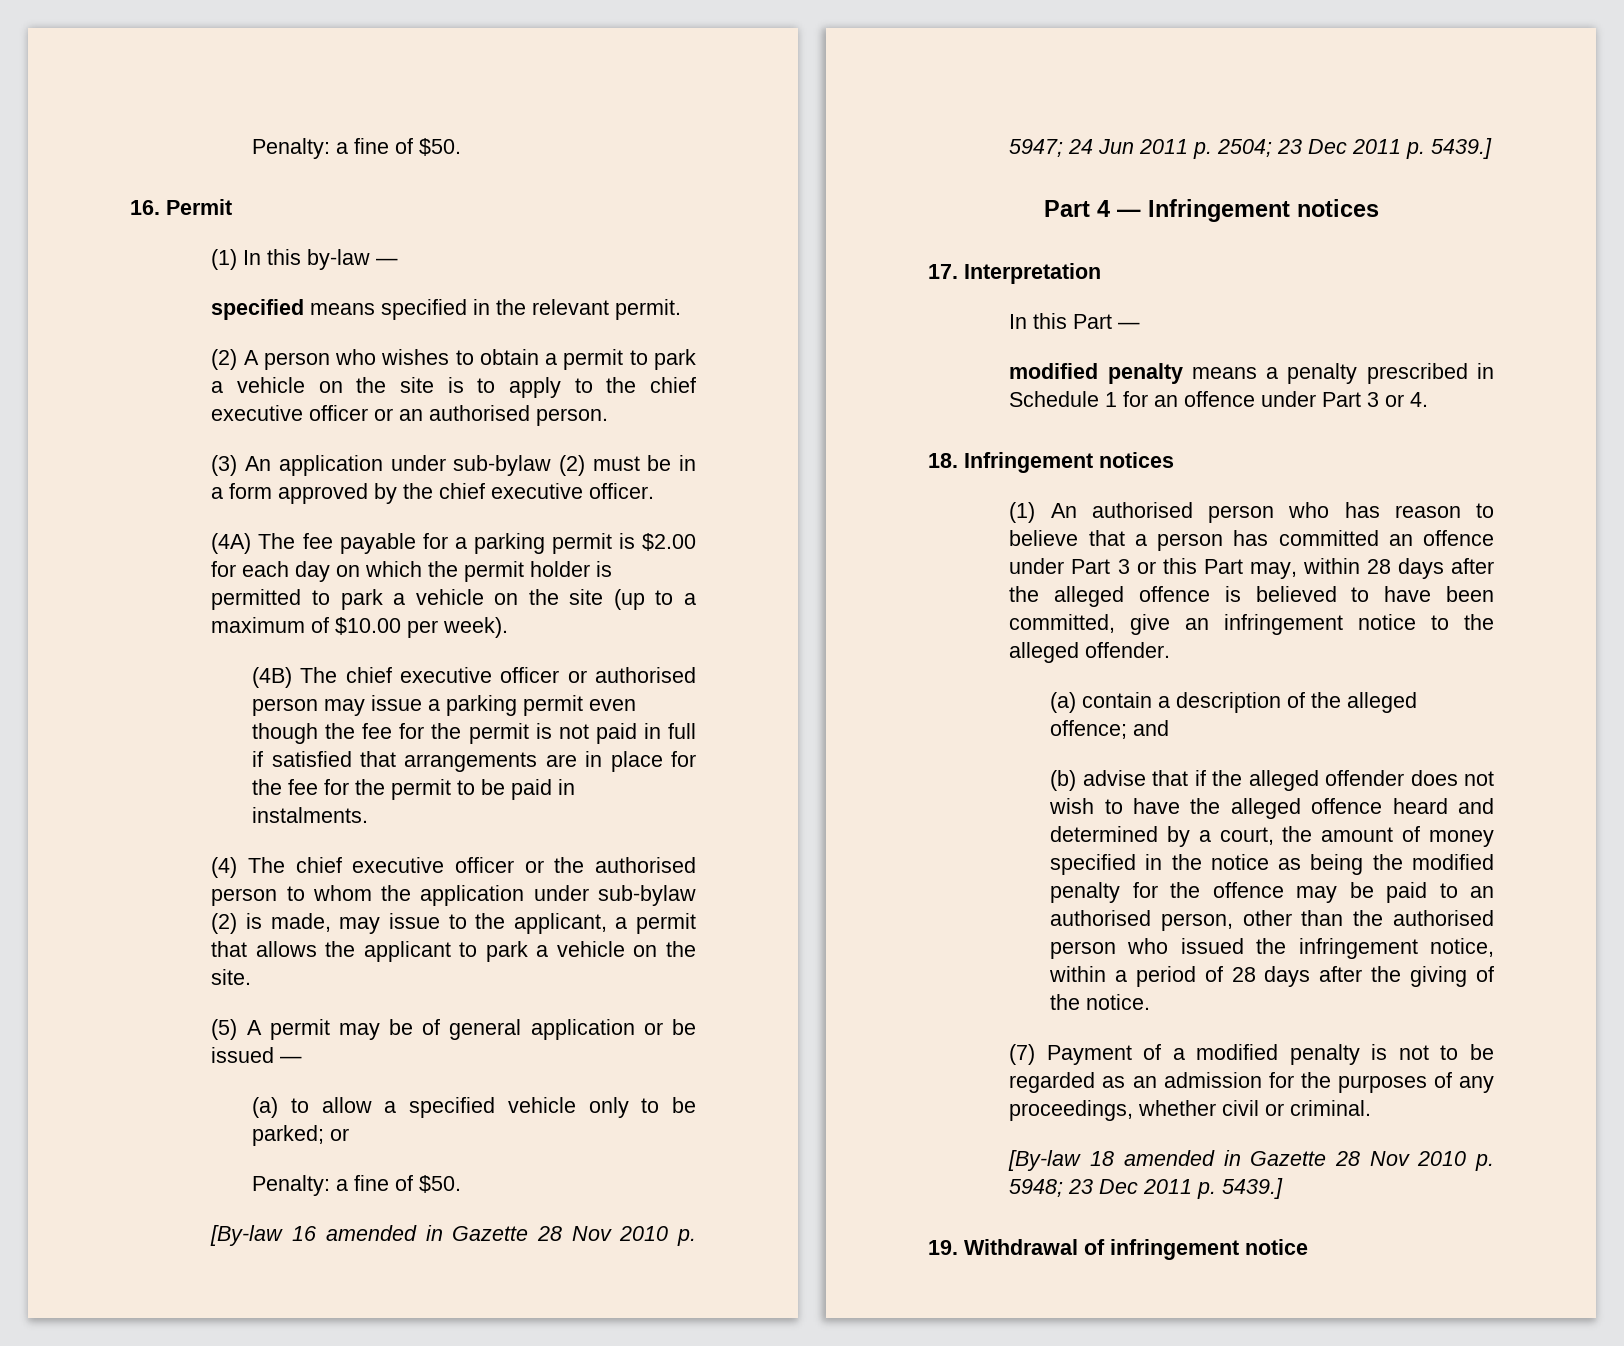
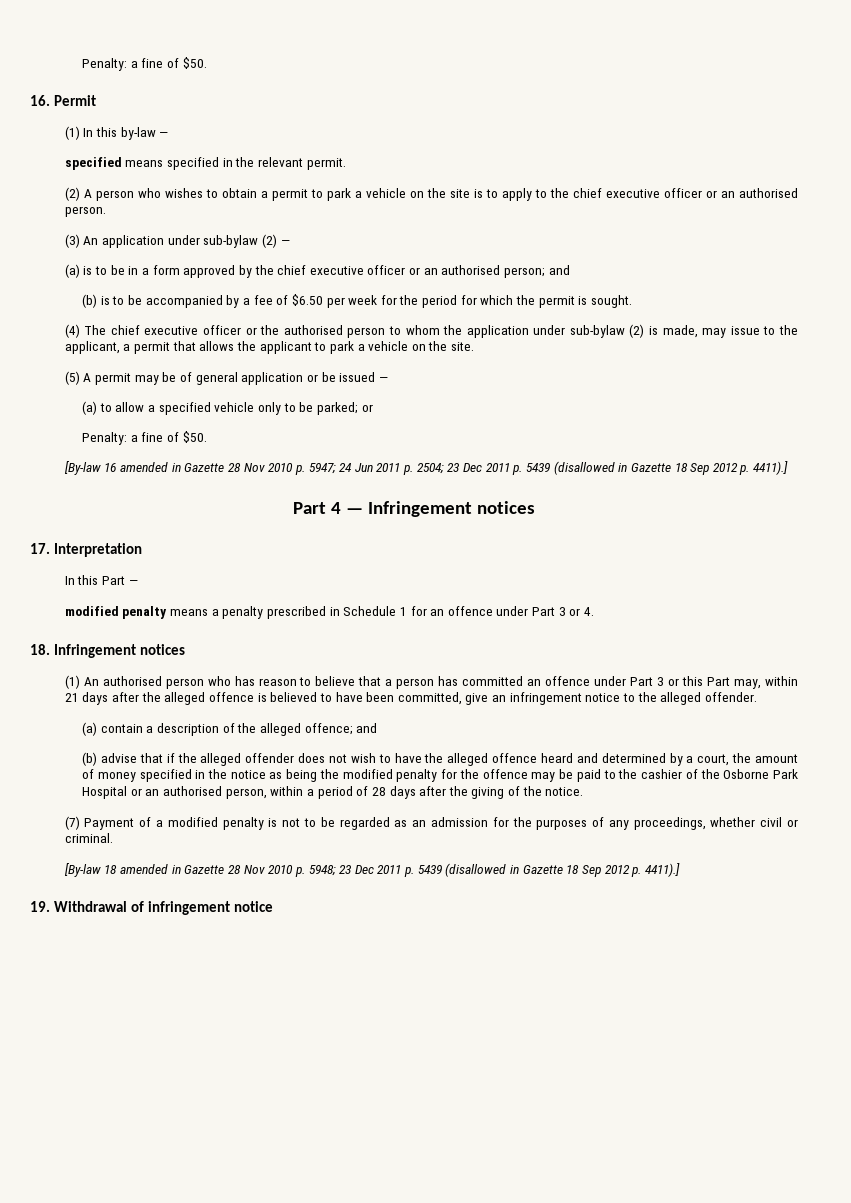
- (3) An application under sub-bylaw (2) must be in a form approved by the chief executive officer.
- (4A) The fee payable for a parking permit is $2.00 for each day on which the permit holder is permitted to park a vehicle on the site (up to a maximum of $10.00 per week).
- (4B) The chief executive officer or authorised person may issue a parking permit even though the fee for the permit is not paid in full if satisfied that arrangements are in place for the fee for the permit to be paid in instalments.
+ (3) An application under sub-bylaw (2) —
+ (a) is to be in a form approved by the chief executive officer or an authorised person; and
+ (b) is to be accompanied by a fee of $6.50 per week for the period for which the permit is sought.
- [By-law 16 amended in Gazette 28 Nov 2010 p. 5947; 24 Jun 2011 p. 2504; 23 Dec 2011 p. 5439.]
+ [By-law 16 amended in Gazette 28 Nov 2010 p. 5947; 24 Jun 2011 p. 2504; 23 Dec 2011 p. 5439 (disallowed in Gazette 18 Sep 2012 p. 4411).]
- (1) An authorised person who has reason to believe that a person has committed an offence under Part 3 or this Part may, within 28 days after the alleged offence is believed to have been committed, give an infringement notice to the alleged offender.
+ (1) An authorised person who has reason to believe that a person has committed an offence under Part 3 or this Part may, within 21 days after the alleged offence is believed to have been committed, give an infringement notice to the alleged offender.
- (b) advise that if the alleged offender does not wish to have the alleged offence heard and determined by a court, the amount of money specified in the notice as being the modified penalty for the offence may be paid to an authorised person, other than the authorised person who issued the infringement notice, within a period of 28 days after the giving of the notice.
+ (b) advise that if the alleged offender does not wish to have the alleged offence heard and determined by a court, the amount of money specified in the notice as being the modified penalty for the offence may be paid to the cashier of the Osborne Park Hospital or an authorised person, within a period of 28 days after the giving of the notice.
- [By-law 18 amended in Gazette 28 Nov 2010 p. 5948; 23 Dec 2011 p. 5439.]
+ [By-law 18 amended in Gazette 28 Nov 2010 p. 5948; 23 Dec 2011 p. 5439 (disallowed in Gazette 18 Sep 2012 p. 4411).]

